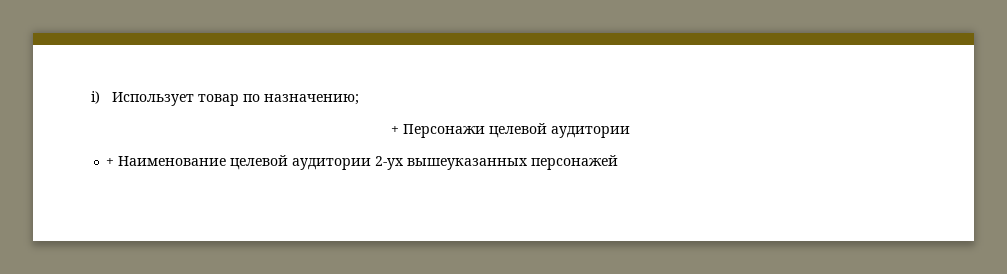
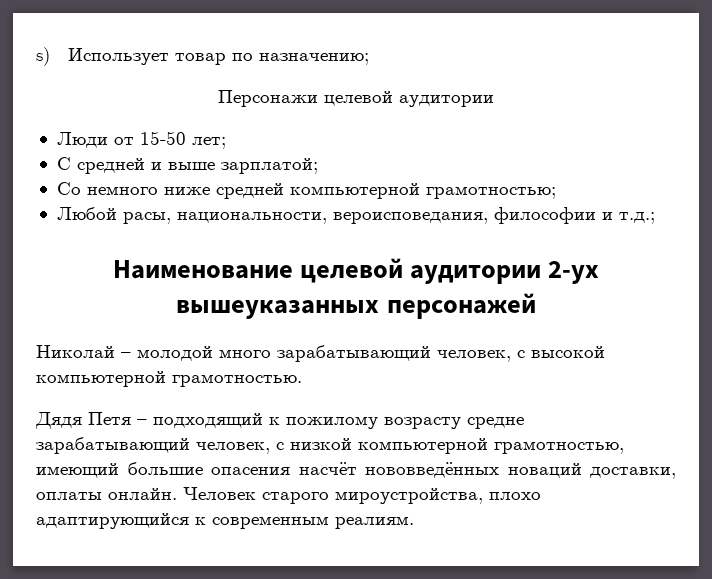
- i) Использует товар по назначению;
+ s) Использует товар по назначению;
- + Персонажи целевой аудитории
+ Персонажи целевой аудитории
- + Наименование целевой аудитории 2-ух вышеуказанных персонажей
+ Люди от 15-50 лет;
+ С средней и выше зарплатой;
+ Со немного ниже средней компьютерной грамотностью;
+ Любой расы, национальности, вероисповедания, философии и т.д.;
+ Наименование целевой аудитории 2-ух вышеуказанных персонажей
+ Николай – молодой много зарабатывающий человек, с высокой компьютерной грамотностью.
+ Дядя Петя – подходящий к пожилому возрасту средне зарабатывающий человек, с низкой компьютерной грамотностью, имеющий большие опасения насчёт нововведённых новаций доставки, оплаты онлайн. Человек старого мироустройства, плохо адаптирующийся к современным реалиям.

